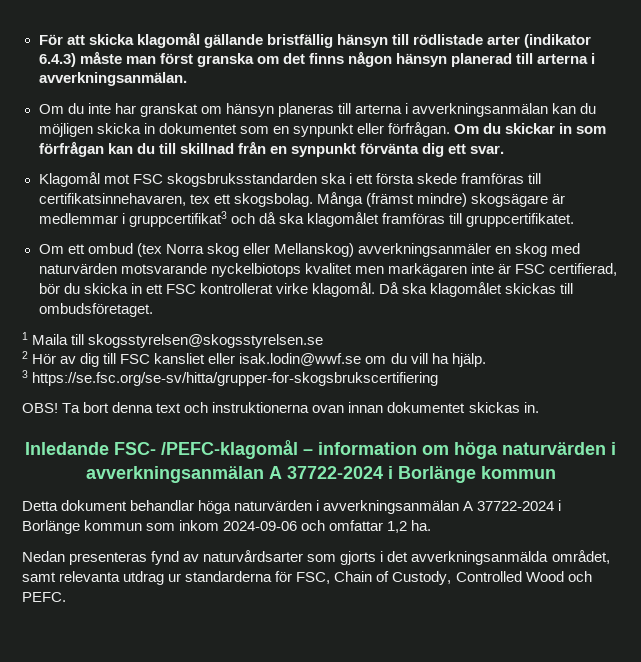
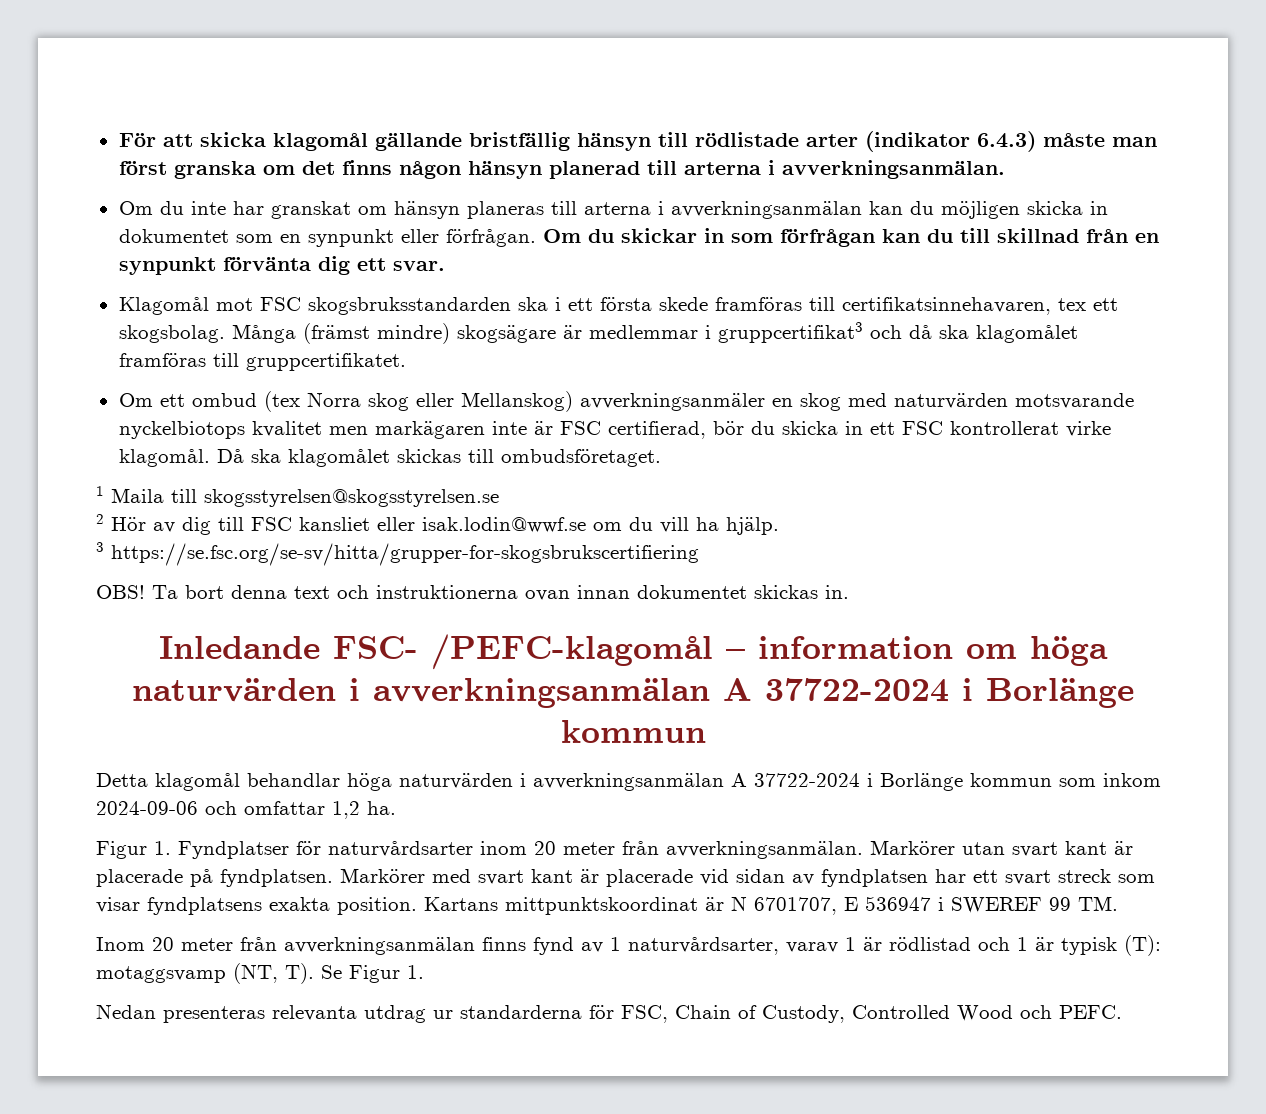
- Detta dokument behandlar höga naturvärden i avverkningsanmälan A 37722-2024 i Borlänge kommun som inkom 2024-09-06 och omfattar 1,2 ha.
+ Detta klagomål behandlar höga naturvärden i avverkningsanmälan A 37722-2024 i Borlänge kommun som inkom 2024-09-06 och omfattar 1,2 ha.
- Nedan presenteras fynd av naturvårdsarter som gjorts i det avverkningsanmälda området, samt relevanta utdrag ur standarderna för FSC, Chain of Custody, Controlled Wood och PEFC.
+ Figur 1. Fyndplatser för naturvårdsarter inom 20 meter från avverkningsanmälan. Markörer utan svart kant är placerade på fyndplatsen. Markörer med svart kant är placerade vid sidan av fyndplatsen har ett svart streck som visar fyndplatsens exakta position. Kartans mittpunktskoordinat är N 6701707, E 536947 i SWEREF 99 TM.
+ Inom 20 meter från avverkningsanmälan finns fynd av 1 naturvårdsarter, varav 1 är rödlistad och 1 är typisk (T): motaggsvamp (NT, T). Se Figur 1.
+ Nedan presenteras relevanta utdrag ur standarderna för FSC, Chain of Custody, Controlled Wood och PEFC.

